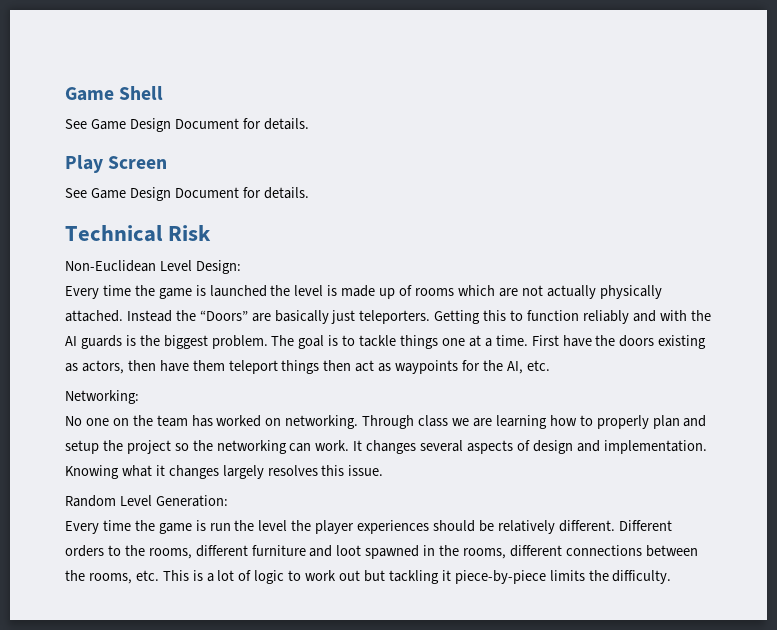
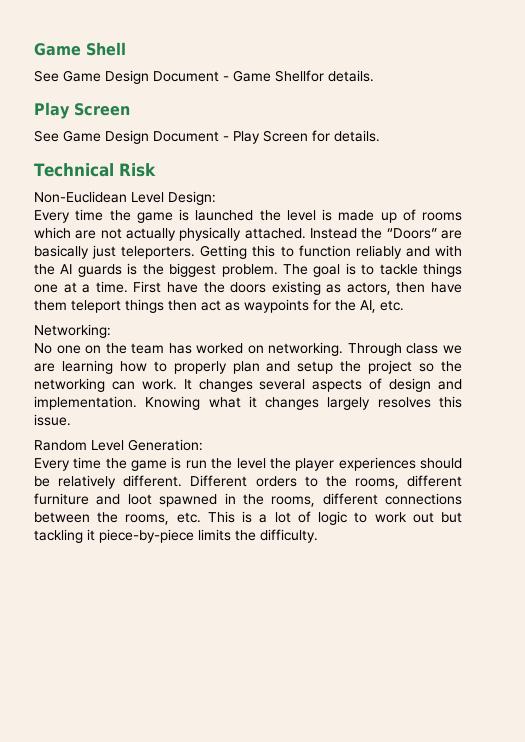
  Game Shell
- See Game Design Document for details.
+ See Game Design Document - Game Shellfor details.
  Play Screen
- See Game Design Document for details.
+ See Game Design Document - Play Screen for details.

